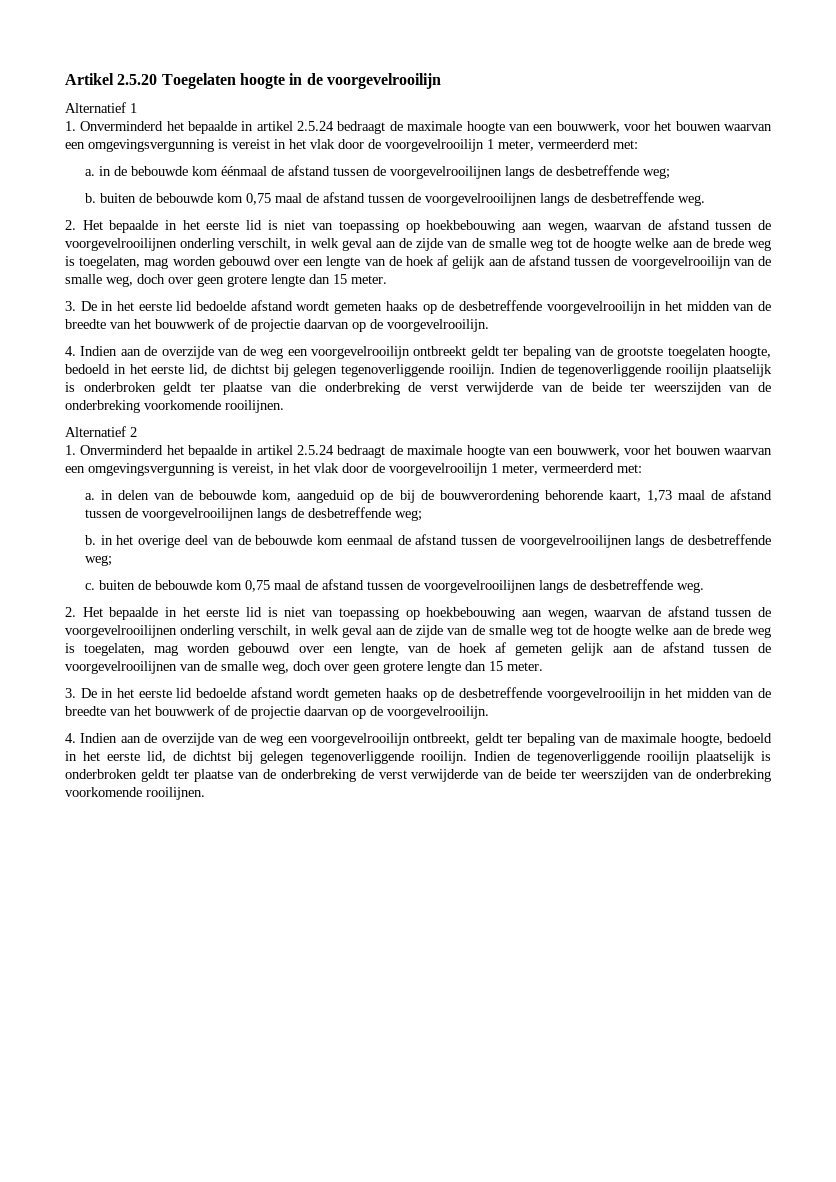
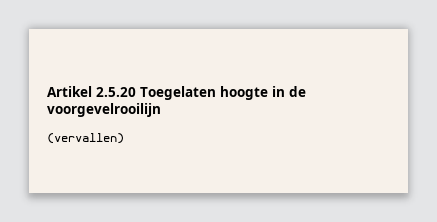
- Alternatief 1
- 1. Onverminderd het bepaalde in artikel 2.5.24 bedraagt de maximale hoogte van een bouwwerk, voor het bouwen waarvan een omgevingsvergunning is vereist in het vlak door de voorgevelrooilijn 1 meter, vermeerderd met:
- a. in de bebouwde kom éénmaal de afstand tussen de voorgevelrooilijnen langs de desbetreffende weg;
- b. buiten de bebouwde kom 0,75 maal de afstand tussen de voorgevelrooilijnen langs de desbetreffende weg.
- 2. Het bepaalde in het eerste lid is niet van toepassing op hoekbebouwing aan wegen, waarvan de afstand tussen de voorgevelrooilijnen onderling verschilt, in welk geval aan de zijde van de smalle weg tot de hoogte welke aan de brede weg is toegelaten, mag worden gebouwd over een lengte van de hoek af gelijk aan de afstand tussen de voorgevelrooilijn van de smalle weg, doch over geen grotere lengte dan 15 meter.
- 3. De in het eerste lid bedoelde afstand wordt gemeten haaks op de desbetreffende voorgevelrooilijn in het midden van de breedte van het bouwwerk of de projectie daarvan op de voorgevelrooilijn.
- 4. Indien aan de overzijde van de weg een voorgevelrooilijn ontbreekt geldt ter bepaling van de grootste toegelaten hoogte, bedoeld in het eerste lid, de dichtst bij gelegen tegenoverliggende rooilijn. Indien de tegenoverliggende rooilijn plaatselijk is onderbroken geldt ter plaatse van die onderbreking de verst verwijderde van de beide ter weerszijden van de onderbreking voorkomende rooilijnen.
- Alternatief 2
- 1. Onverminderd het bepaalde in artikel 2.5.24 bedraagt de maximale hoogte van een bouwwerk, voor het bouwen waarvan een omgevingsvergunning is vereist, in het vlak door de voorgevelrooilijn 1 meter, vermeerderd met:
- a. in delen van de bebouwde kom, aangeduid op de bij de bouwverordening behorende kaart, 1,73 maal de afstand tussen de voorgevelrooilijnen langs de desbetreffende weg;
- b. in het overige deel van de bebouwde kom eenmaal de afstand tussen de voorgevelrooilijnen langs de desbetreffende weg;
- c. buiten de bebouwde kom 0,75 maal de afstand tussen de voorgevelrooilijnen langs de desbetreffende weg.
- 2. Het bepaalde in het eerste lid is niet van toepassing op hoekbebouwing aan wegen, waarvan de afstand tussen de voorgevelrooilijnen onderling verschilt, in welk geval aan de zijde van de smalle weg tot de hoogte welke aan de brede weg is toegelaten, mag worden gebouwd over een lengte, van de hoek af gemeten gelijk aan de afstand tussen de voorgevelrooilijnen van de smalle weg, doch over geen grotere lengte dan 15 meter.
- 3. De in het eerste lid bedoelde afstand wordt gemeten haaks op de desbetreffende voorgevelrooilijn in het midden van de breedte van het bouwwerk of de projectie daarvan op de voorgevelrooilijn.
- 4. Indien aan de overzijde van de weg een voorgevelrooilijn ontbreekt, geldt ter bepaling van de maximale hoogte, bedoeld in het eerste lid, de dichtst bij gelegen tegenoverliggende rooilijn. Indien de tegenoverliggende rooilijn plaatselijk is onderbroken geldt ter plaatse van de onderbreking de verst verwijderde van de beide ter weerszijden van de onderbreking voorkomende rooilijnen.
+ (vervallen)

